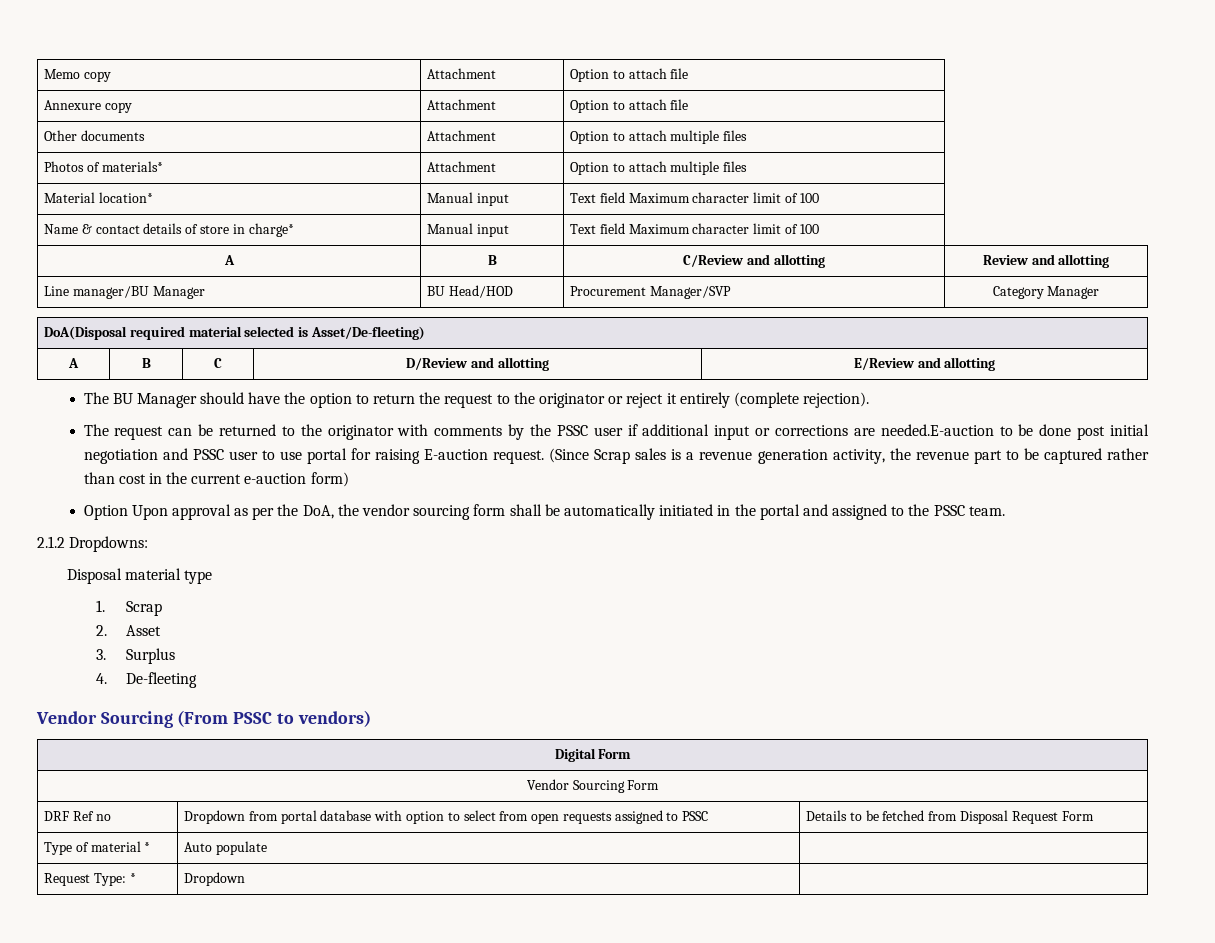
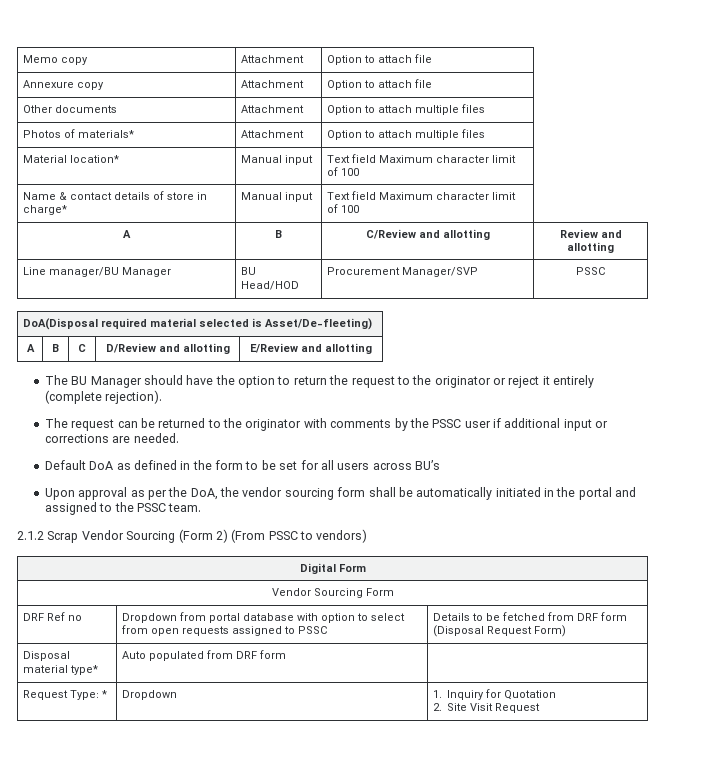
- Line manager/BU Manager | BU Head/HOD | Procurement Manager/SVP | Category Manager
+ Line manager/BU Manager | BU Head/HOD | Procurement Manager/SVP | PSSC
- The request can be returned to the originator with comments by the PSSC user if additional input or corrections are needed.E-auction to be done post initial negotiation and PSSC user to use portal for raising E-auction request. (Since Scrap sales is a revenue generation activity, the revenue part to be captured rather than cost in the current e-auction form)
- Option Upon approval as per the DoA, the vendor sourcing form shall be automatically initiated in the portal and assigned to the PSSC team.
+ The request can be returned to the originator with comments by the PSSC user if additional input or corrections are needed.
+ Default DoA as defined in the form to be set for all users across BU’s
+ Upon approval as per the DoA, the vendor sourcing form shall be automatically initiated in the portal and assigned to the PSSC team.
- 2.1.2 Dropdowns:
- Disposal material type
- 1. Scrap
- 2. Asset
- 3. Surplus
- 4. De-fleeting
- Vendor Sourcing (From PSSC to vendors)
+ 2.1.2 Scrap Vendor Sourcing (Form 2) (From PSSC to vendors)
- DRF Ref no | Dropdown from portal database with option to select from open requests assigned to PSSC | Details to be fetched from Disposal Request Form
- Type of material * | Auto populate |
- Request Type: * | Dropdown |
+ DRF Ref no | Dropdown from portal database with option to select from open requests assigned to PSSC | Details to be fetched from DRF form (Disposal Request Form)
+ Disposal material type* | Auto populated from DRF form |
+ Request Type: * | Dropdown | 1. Inquiry for Quotation
+ 2. Site Visit Request

